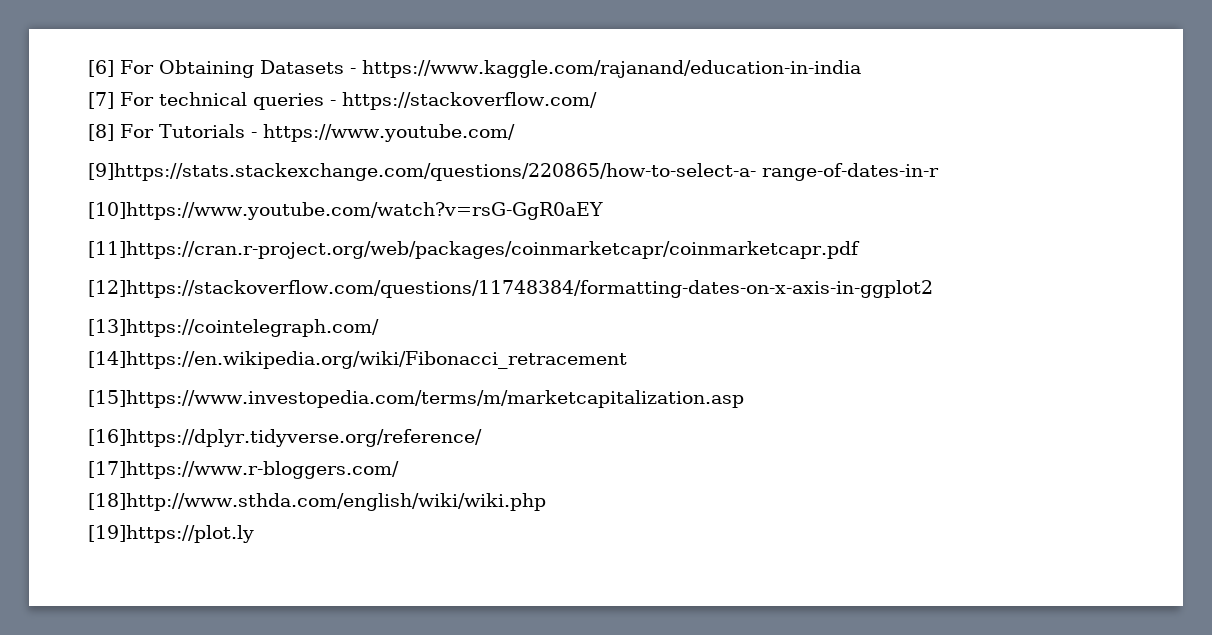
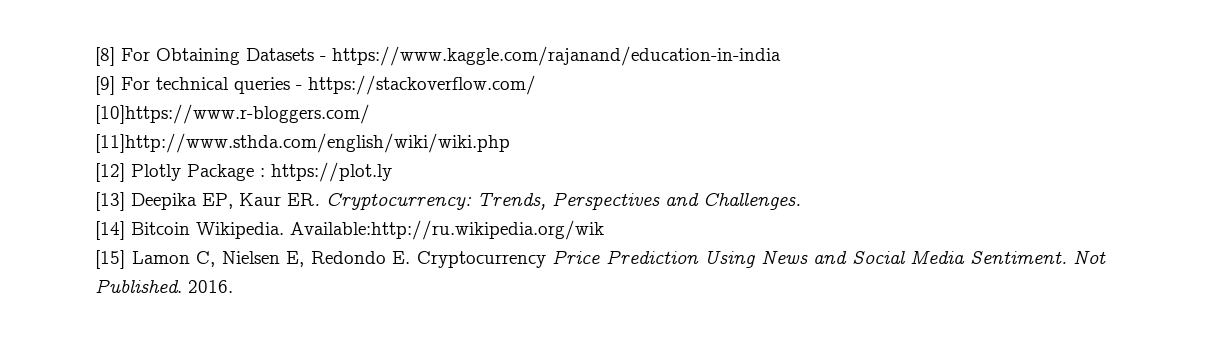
- [6] For Obtaining Datasets - https://www.kaggle.com/rajanand/education-in-india
+ [8] For Obtaining Datasets - https://www.kaggle.com/rajanand/education-in-india
- [7] For technical queries - https://stackoverflow.com/
+ [9] For technical queries - https://stackoverflow.com/
- [8] For Tutorials - https://www.youtube.com/
- [9]https://stats.stackexchange.com/questions/220865/how-to-select-a- range-of-dates-in-r
- [10]https://www.youtube.com/watch?v=rsG-GgR0aEY
- [11]https://cran.r-project.org/web/packages/coinmarketcapr/coinmarketcapr.pdf
- [12]https://stackoverflow.com/questions/11748384/formatting-dates-on-x-axis-in-ggplot2
- [13]https://cointelegraph.com/
- [14]https://en.wikipedia.org/wiki/Fibonacci_retracement
- [15]https://www.investopedia.com/terms/m/marketcapitalization.asp
- [16]https://dplyr.tidyverse.org/reference/
- [17]https://www.r-bloggers.com/
- [18]http://www.sthda.com/english/wiki/wiki.php
- [19]https://plot.ly
+ [10]https://www.r-bloggers.com/
+ [11]http://www.sthda.com/english/wiki/wiki.php
+ [12] Plotly Package : https://plot.ly
+ [13] Deepika EP, Kaur ER. Cryptocurrency: Trends, Perspectives and Challenges.
+ [14] Bitcoin Wikipedia. Available:http://ru.wikipedia.org/wik
+ [15] Lamon C, Nielsen E, Redondo E. Cryptocurrency Price Prediction Using News and Social Media Sentiment. Not Published. 2016.

